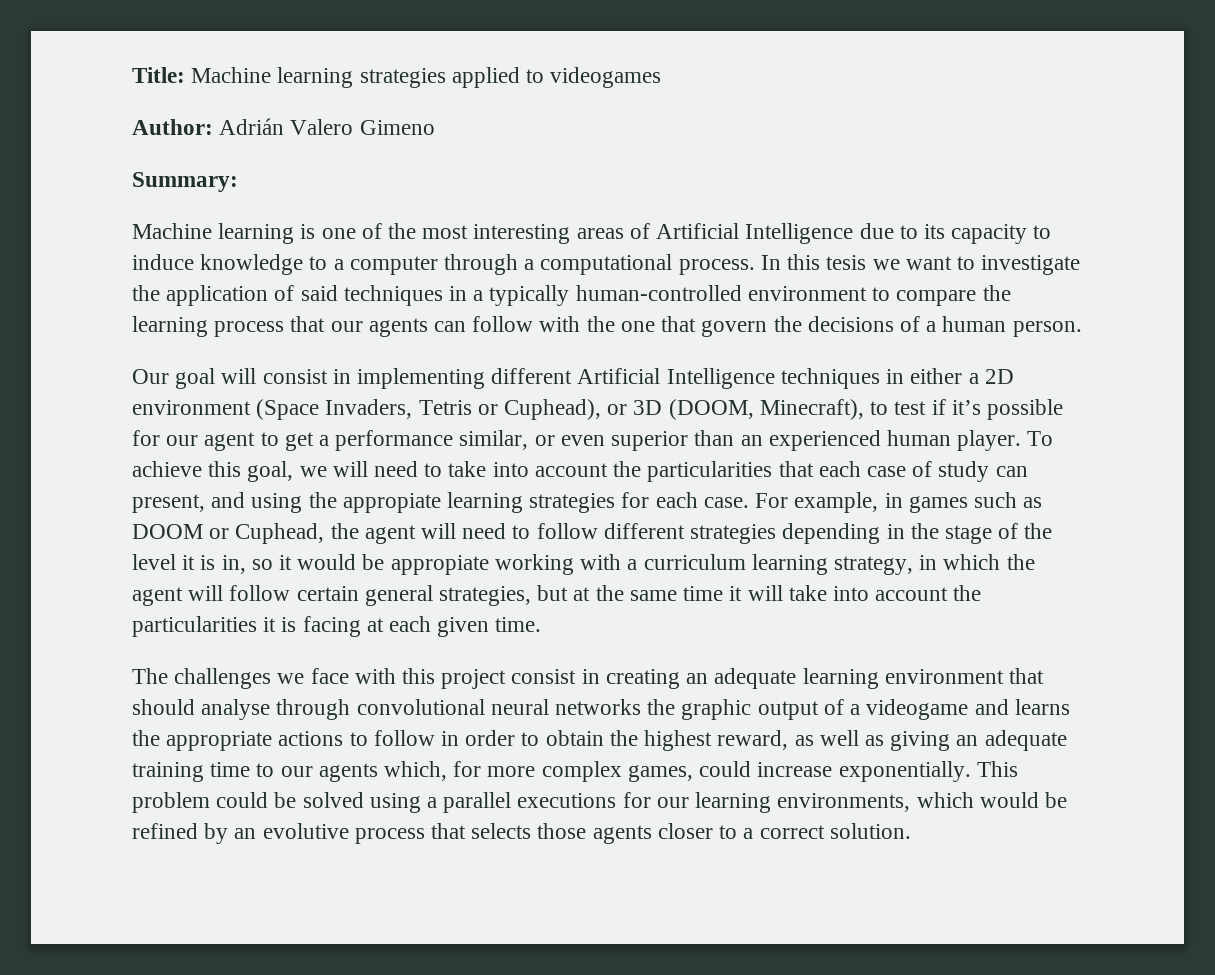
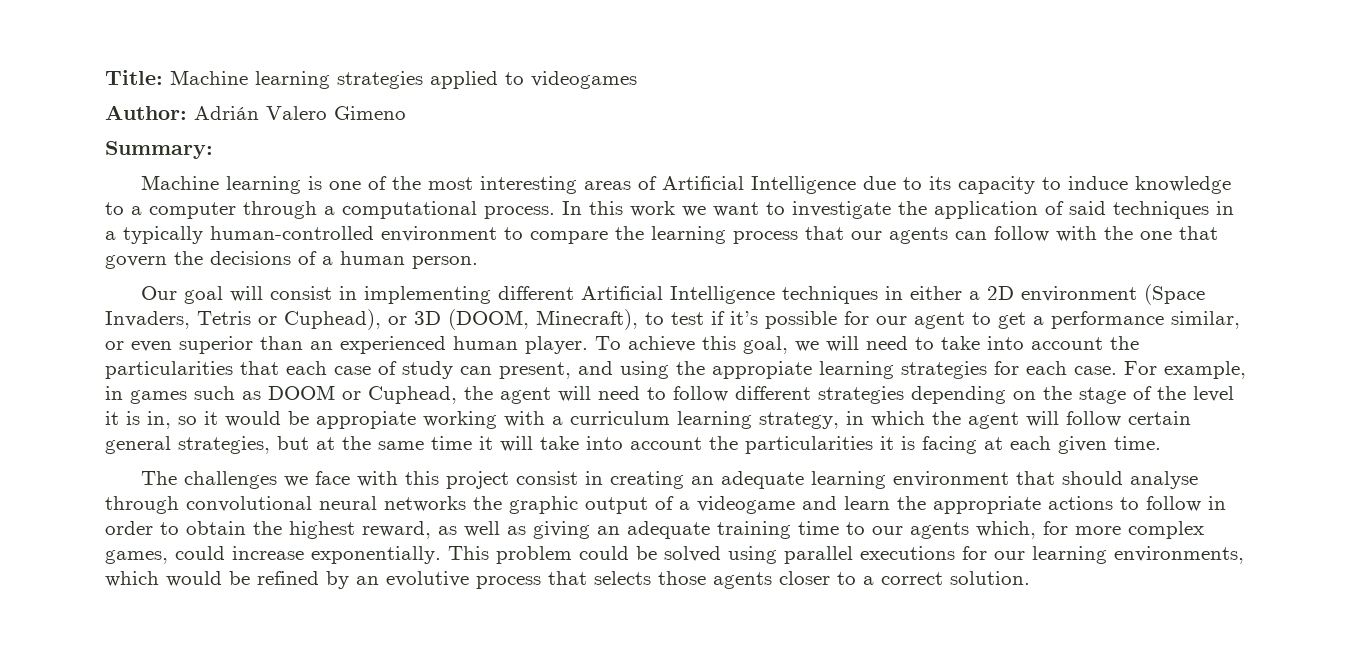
- In this tesis we want to investigate the application of said techniques in a typically human-controlled environment to compare the learning process that our agents can follow with the one that govern the decisions of a human person.
+ In this work we want to investigate the application of said techniques in a typically human-controlled environment to compare the learning process that our agents can follow with the one that govern the decisions of a human person.
- For example, in games such as DOOM or Cuphead, the agent will need to follow different strategies depending in the stage of the level it is in, so it would be appropiate working with a curriculum learning strategy, in which the agent will follow certain general strategies, but at the same time it will take into account the particularities it is facing at each given time.
+ For example, in games such as DOOM or Cuphead, the agent will need to follow different strategies depending on the stage of the level it is in, so it would be appropiate working with a curriculum learning strategy, in which the agent will follow certain general strategies, but at the same time it will take into account the particularities it is facing at each given time.
- The challenges we face with this project consist in creating an adequate learning environment that should analyse through convolutional neural networks the graphic output of a videogame and learns the appropriate actions to follow in order to obtain the highest reward, as well as giving an adequate training time to our agents which, for more complex games, could increase exponentially.
+ The challenges we face with this project consist in creating an adequate learning environment that should analyse through convolutional neural networks the graphic output of a videogame and learn the appropriate actions to follow in order to obtain the highest reward, as well as giving an adequate training time to our agents which, for more complex games, could increase exponentially.
- This problem could be solved using a parallel executions for our learning environments, which would be refined by an evolutive process that selects those agents closer to a correct solution.
+ This problem could be solved using parallel executions for our learning environments, which would be refined by an evolutive process that selects those agents closer to a correct solution.

